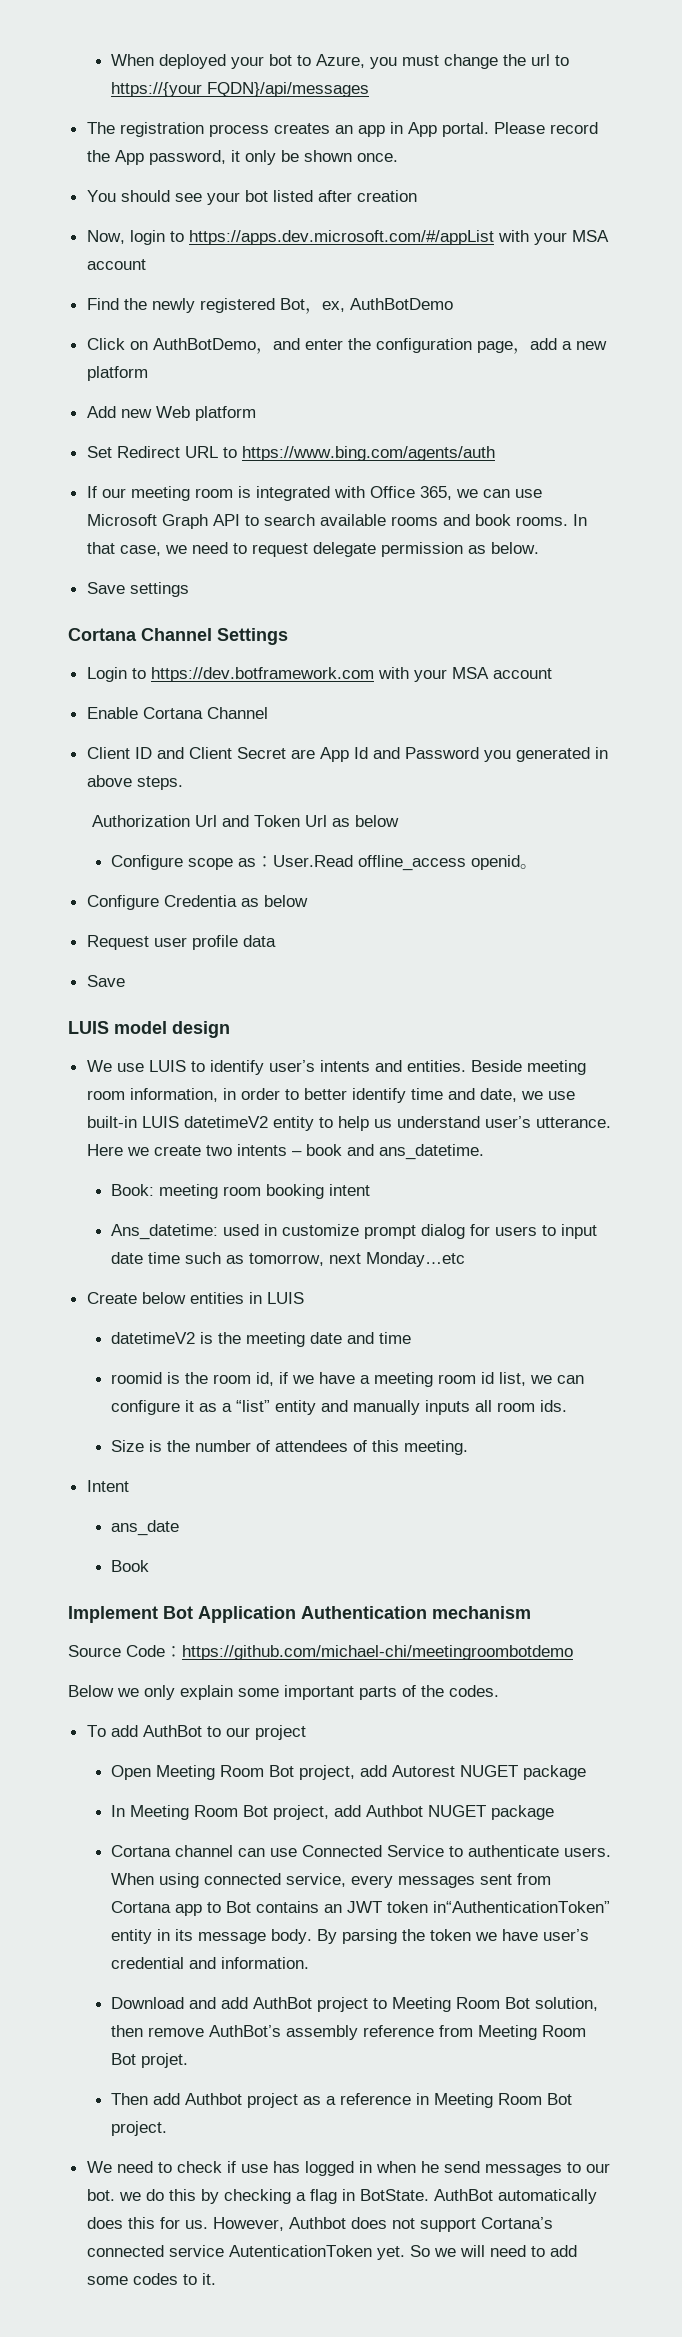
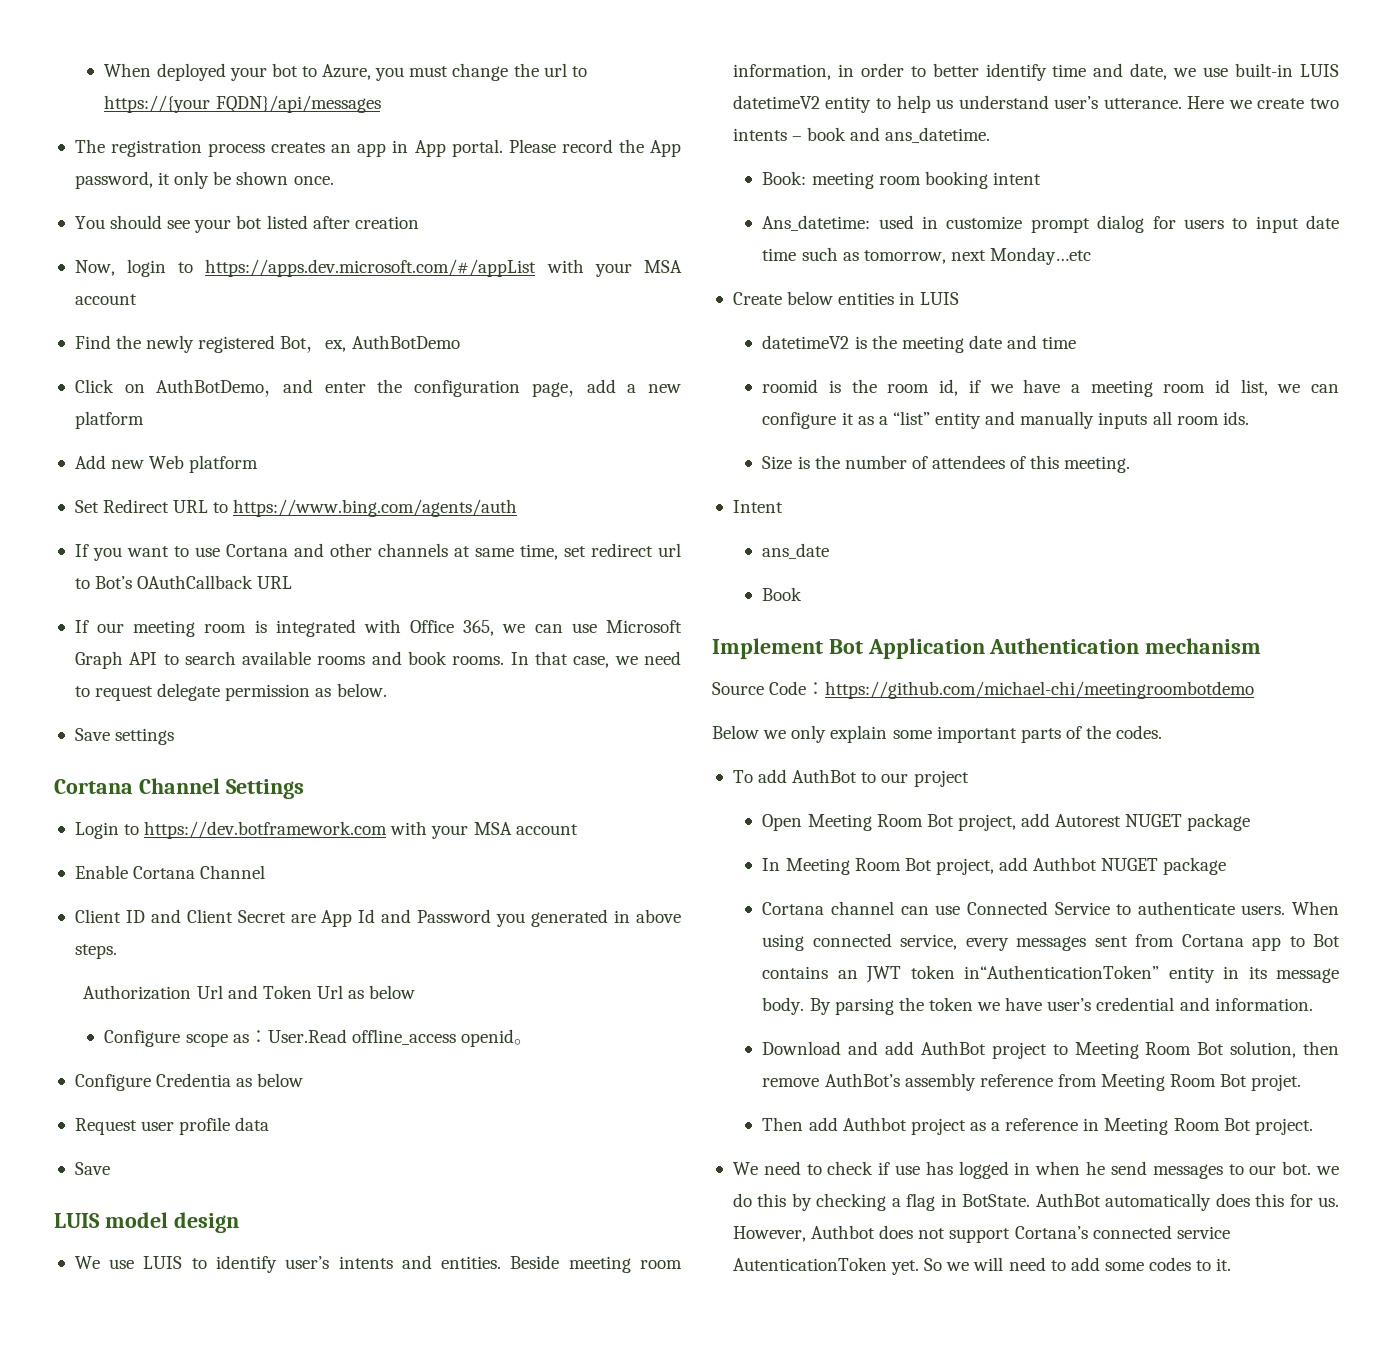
+ If you want to use Cortana and other channels at same time, set redirect url to Bot’s OAuthCallback URL

